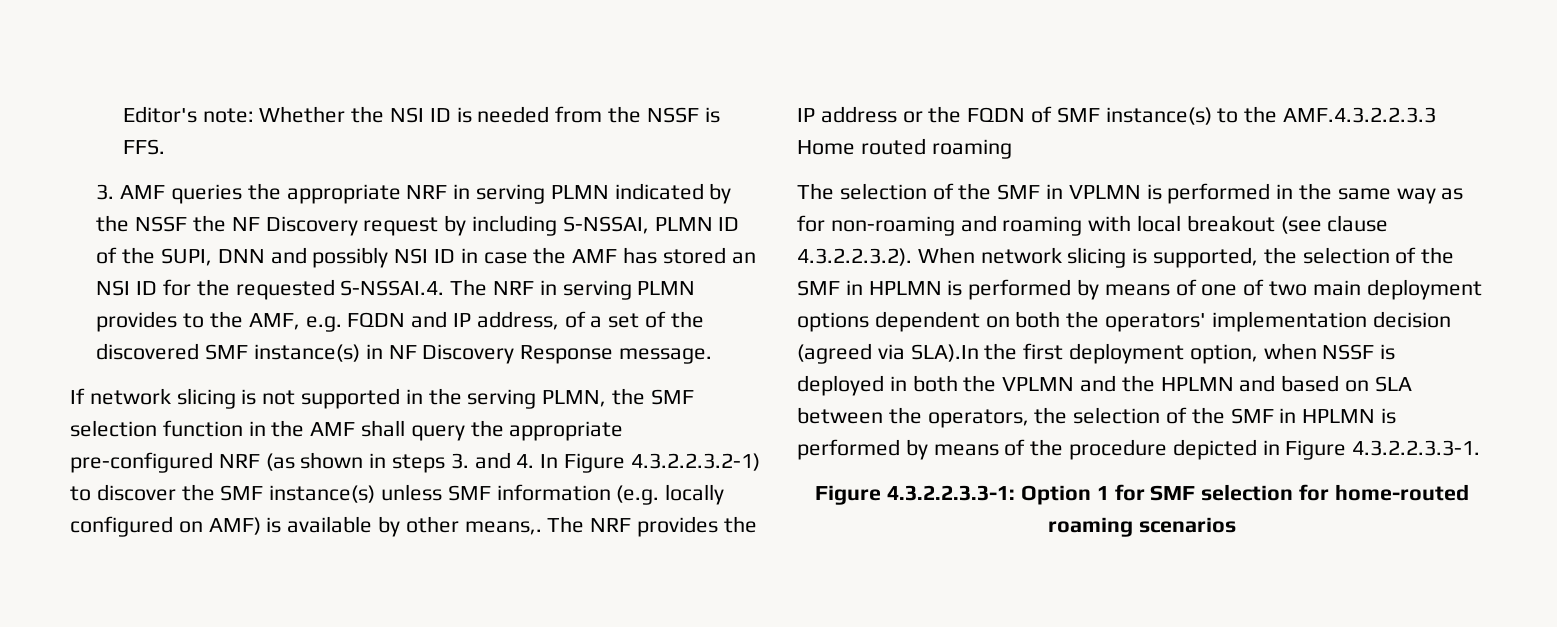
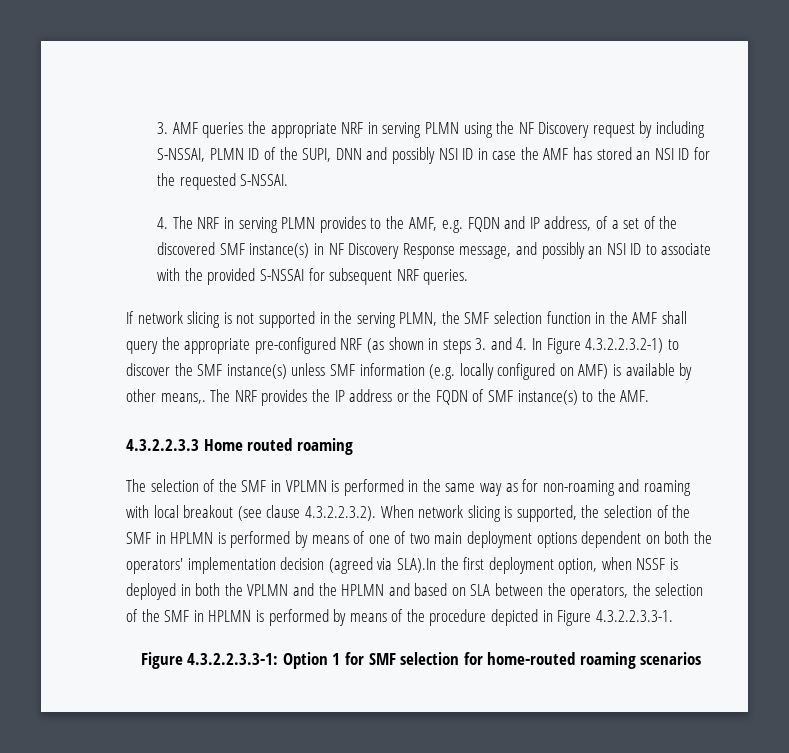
- Editor's note: Whether the NSI ID is needed from the NSSF is FFS.
- 3. AMF queries the appropriate NRF in serving PLMN indicated by the NSSF the NF Discovery request by including S-NSSAI, PLMN ID of the SUPI, DNN and possibly NSI ID in case the AMF has stored an NSI ID for the requested S-NSSAI.4. The NRF in serving PLMN provides to the AMF, e.g. FQDN and IP address, of a set of the discovered SMF instance(s) in NF Discovery Response message.
+ 3. AMF queries the appropriate NRF in serving PLMN using the NF Discovery request by including S-NSSAI, PLMN ID of the SUPI, DNN and possibly NSI ID in case the AMF has stored an NSI ID for the requested S-NSSAI.
+ 4. The NRF in serving PLMN provides to the AMF, e.g. FQDN and IP address, of a set of the discovered SMF instance(s) in NF Discovery Response message, and possibly an NSI ID to associate with the provided S-NSSAI for subsequent NRF queries.
- The NRF provides the IP address or the FQDN of SMF instance(s) to the AMF.4.3.2.2.3.3 Home routed roaming
+ The NRF provides the IP address or the FQDN of SMF instance(s) to the AMF.
+ 4.3.2.2.3.3 Home routed roaming

